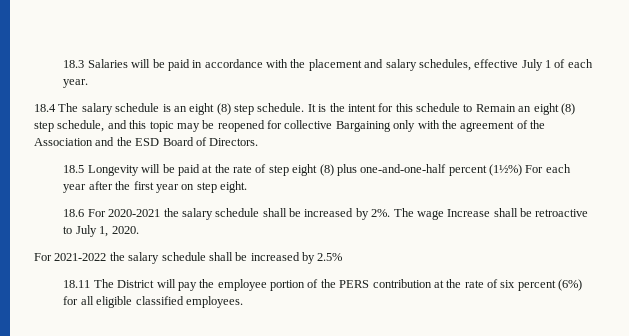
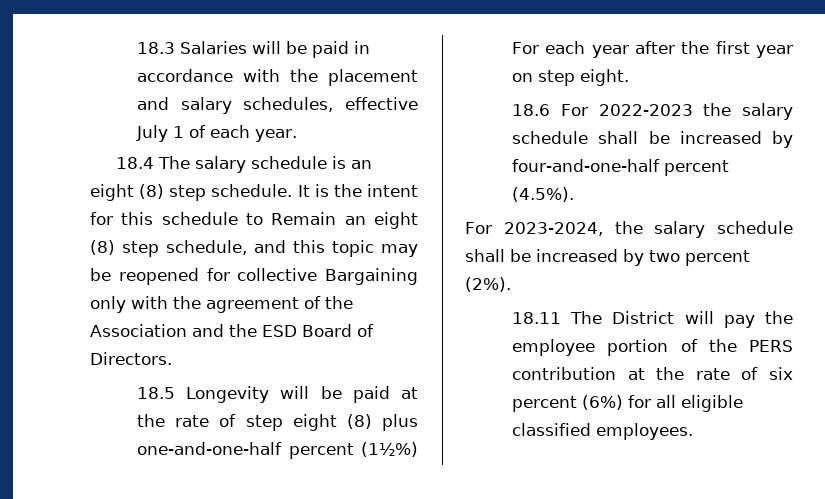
- 18.6 For 2020-2021 the salary schedule shall be increased by 2%. The wage Increase shall be retroactive to July 1, 2020.
- For 2021-2022 the salary schedule shall be increased by 2.5%
+ 18.6 For 2022-2023 the salary schedule shall be increased by four-and-one-half percent (4.5%).
+ For 2023-2024, the salary schedule shall be increased by two percent (2%).

